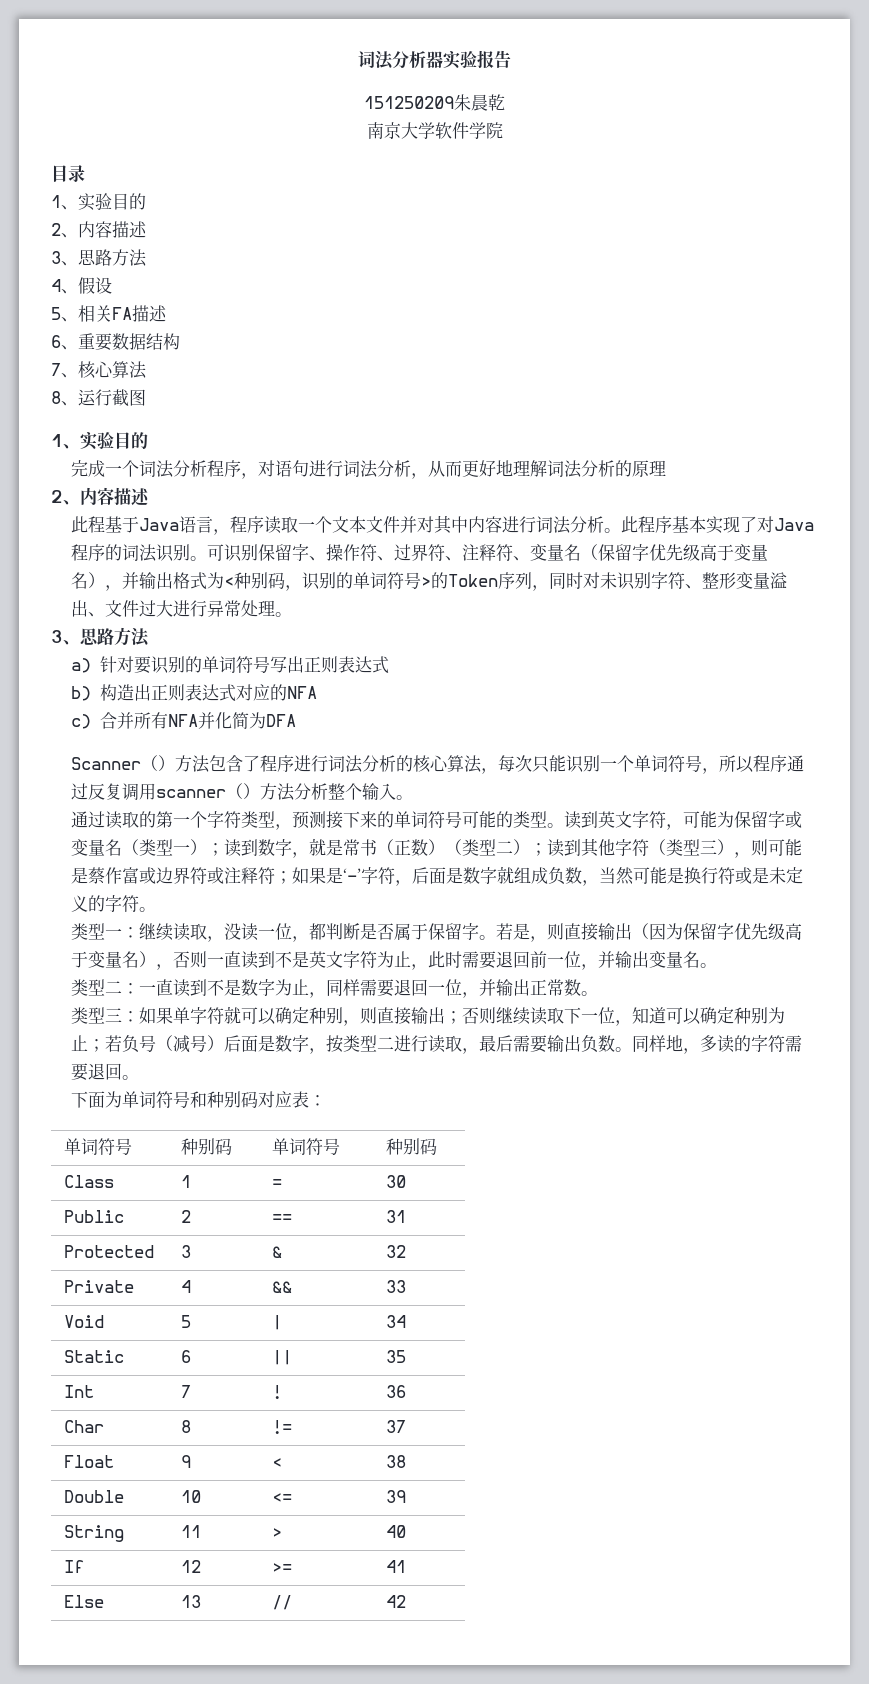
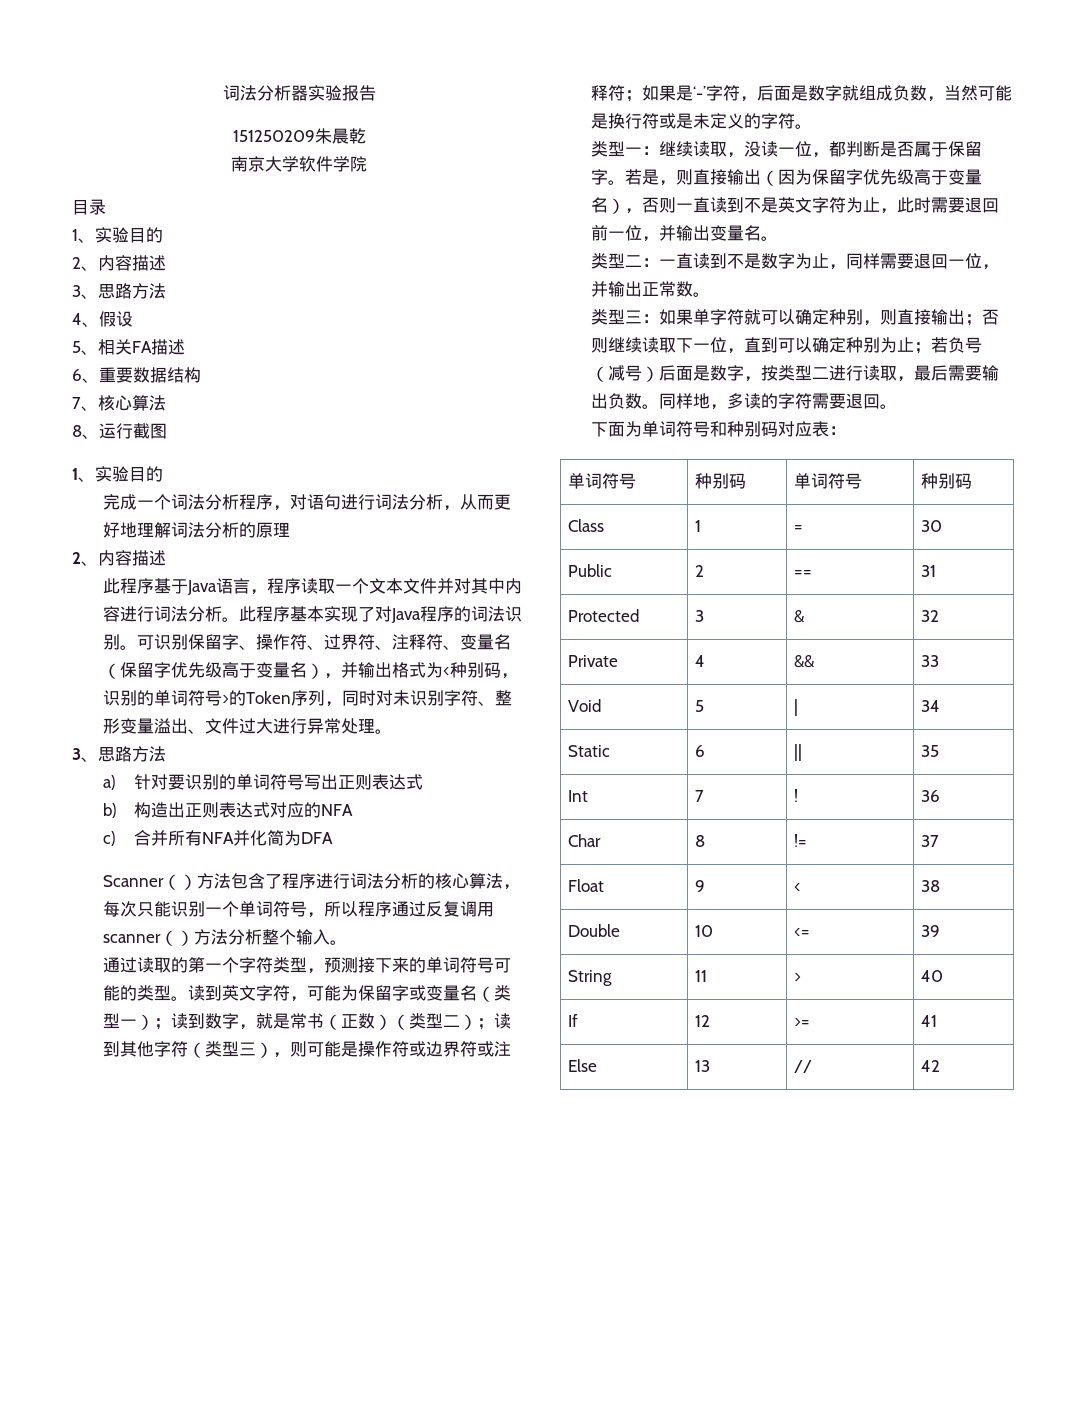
- 此程基于Java语言，程序读取一个文本文件并对其中内容进行词法分析。
+ 此程序基于Java语言，程序读取一个文本文件并对其中内容进行词法分析。
- 读到英文字符，可能为保留字或变量名（类型一）；读到数字，就是常书（正数）（类型二）；读到其他字符（类型三），则可能是蔡作富或边界符或注释符；如果是‘-’字符，后面是数字就组成负数，当然可能是换行符或是未定义的字符。
+ 读到英文字符，可能为保留字或变量名（类型一）；读到数字，就是常书（正数）（类型二）；读到其他字符（类型三），则可能是操作符或边界符或注释符；如果是‘-’字符，后面是数字就组成负数，当然可能是换行符或是未定义的字符。
- 类型三：如果单字符就可以确定种别，则直接输出；否则继续读取下一位，知道可以确定种别为止；若负号（减号）后面是数字，按类型二进行读取，最后需要输出负数。
+ 类型三：如果单字符就可以确定种别，则直接输出；否则继续读取下一位，直到可以确定种别为止；若负号（减号）后面是数字，按类型二进行读取，最后需要输出负数。

